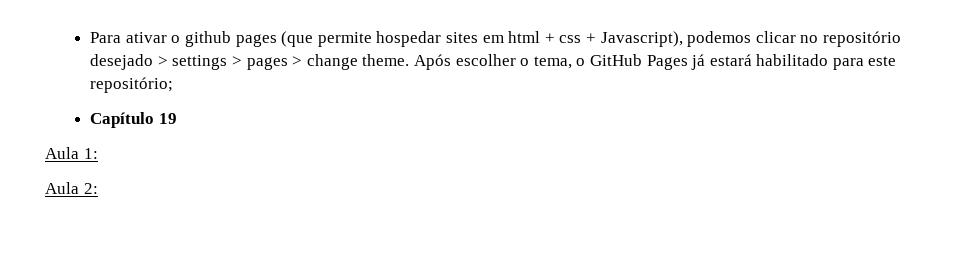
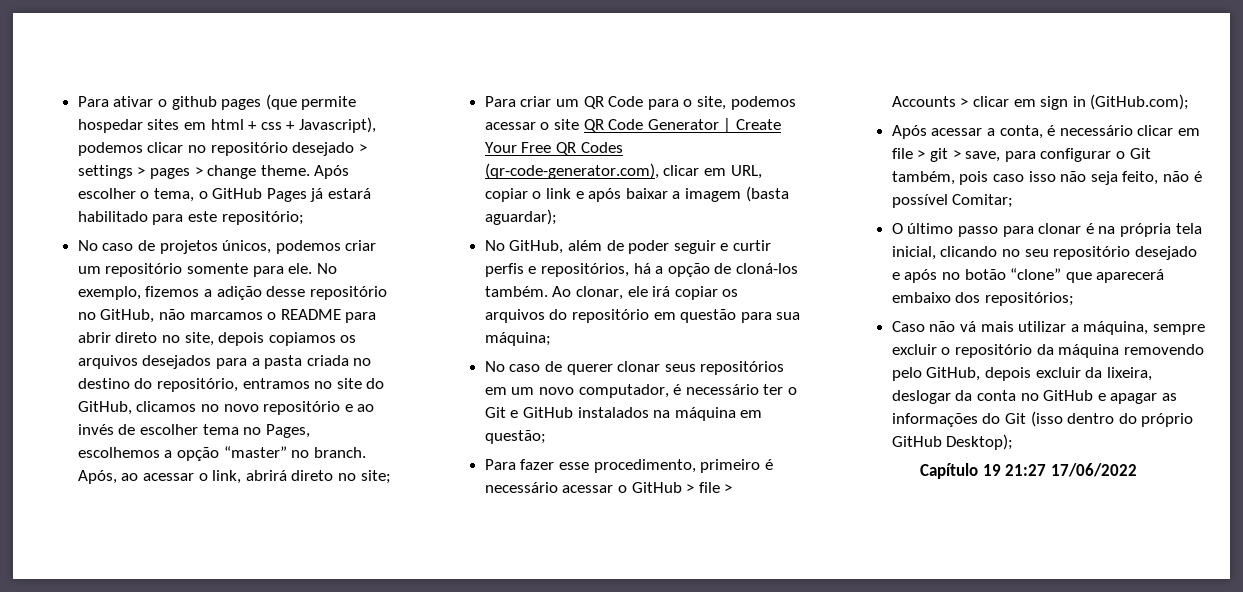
- Capítulo 19
- Aula 1:
- Aula 2:
+ No caso de projetos únicos, podemos criar um repositório somente para ele. No exemplo, fizemos a adição desse repositório no GitHub, não marcamos o README para abrir direto no site, depois copiamos os arquivos desejados para a pasta criada no destino do repositório, entramos no site do GitHub, clicamos no novo repositório e ao invés de escolher tema no Pages, escolhemos a opção “master” no branch. Após, ao acessar o link, abrirá direto no site;
+ Para criar um QR Code para o site, podemos acessar o site QR Code Generator | Create Your Free QR Codes (qr-code-generator.com), clicar em URL, copiar o link e após baixar a imagem (basta aguardar);
+ No GitHub, além de poder seguir e curtir perfis e repositórios, há a opção de cloná-los também. Ao clonar, ele irá copiar os arquivos do repositório em questão para sua máquina;
+ No caso de querer clonar seus repositórios em um novo computador, é necessário ter o Git e GitHub instalados na máquina em questão;
+ Para fazer esse procedimento, primeiro é necessário acessar o GitHub > file > Accounts > clicar em sign in (GitHub.com);
+ Após acessar a conta, é necessário clicar em file > git > save, para configurar o Git também, pois caso isso não seja feito, não é possível Comitar;
+ O último passo para clonar é na própria tela inicial, clicando no seu repositório desejado e após no botão “clone” que aparecerá embaixo dos repositórios;
+ Caso não vá mais utilizar a máquina, sempre excluir o repositório da máquina removendo pelo GitHub, depois excluir da lixeira, deslogar da conta no GitHub e apagar as informações do Git (isso dentro do próprio GitHub Desktop);
+ Capítulo 19 21:27 17/06/2022

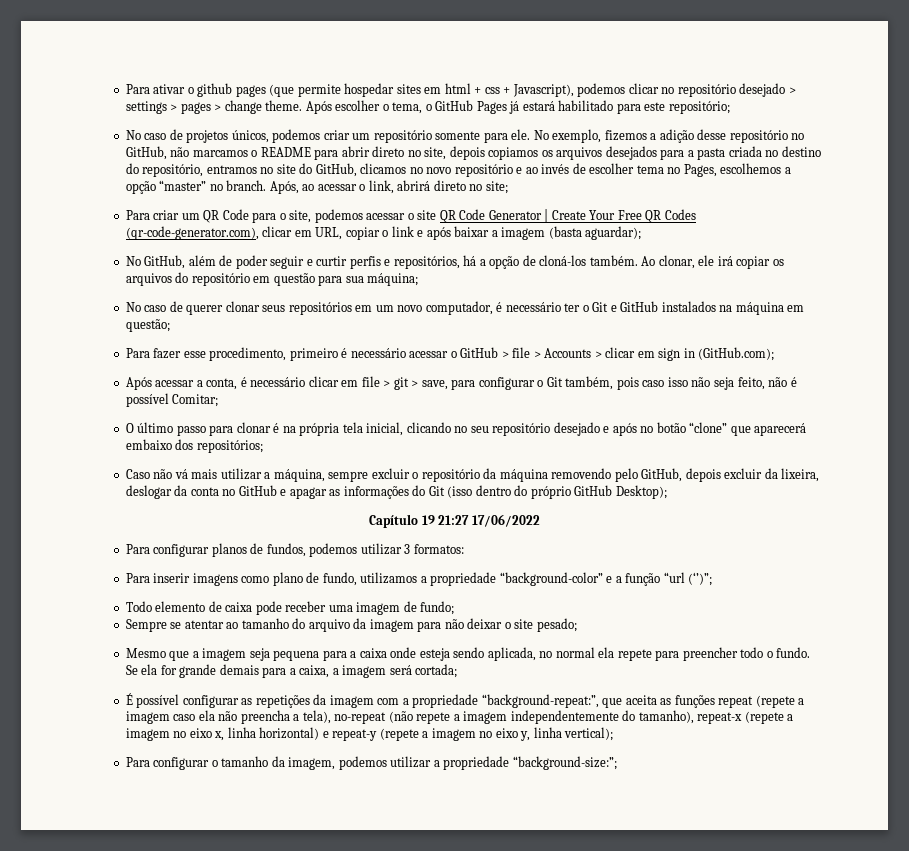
+ Para configurar planos de fundos, podemos utilizar 3 formatos:
+ Para inserir imagens como plano de fundo, utilizamos a propriedade “background-color” e a função “url (‘’)”;
+ Todo elemento de caixa pode receber uma imagem de fundo;
+ Sempre se atentar ao tamanho do arquivo da imagem para não deixar o site pesado;
+ Mesmo que a imagem seja pequena para a caixa onde esteja sendo aplicada, no normal ela repete para preencher todo o fundo. Se ela for grande demais para a caixa, a imagem será cortada;
+ É possível configurar as repetições da imagem com a propriedade “background-repeat:”, que aceita as funções repeat (repete a imagem caso ela não preencha a tela), no-repeat (não repete a imagem independentemente do tamanho), repeat-x (repete a imagem no eixo x, linha horizontal) e repeat-y (repete a imagem no eixo y, linha vertical);
+ Para configurar o tamanho da imagem, podemos utilizar a propriedade “background-size:”;

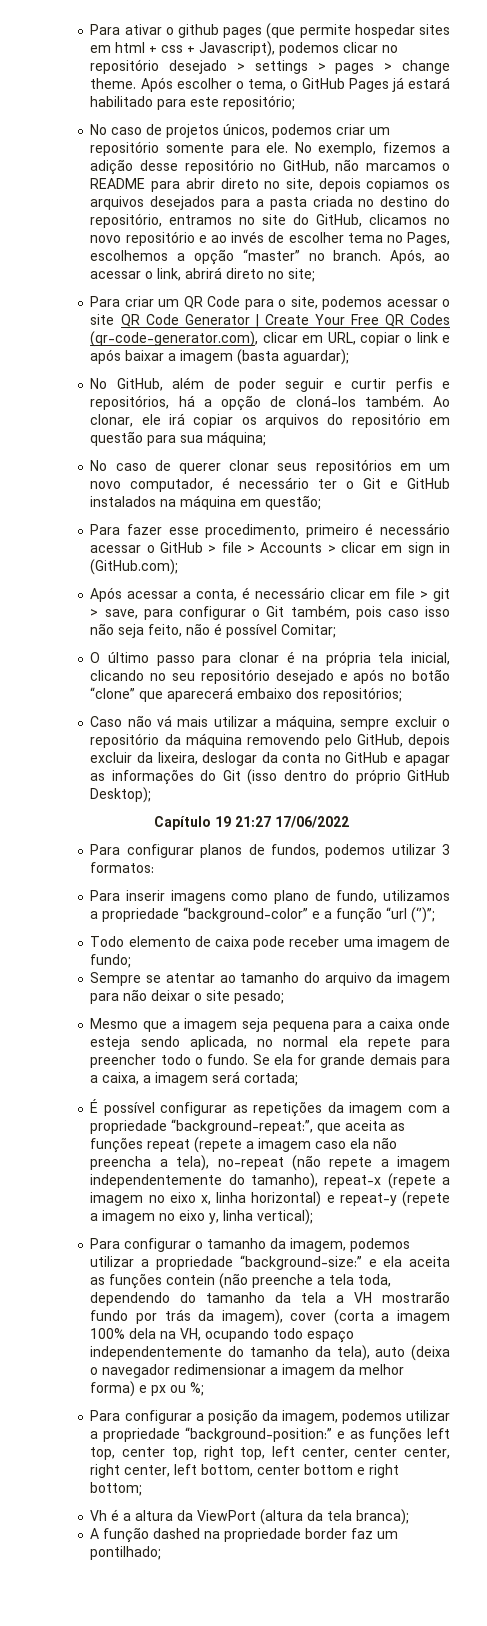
- Para configurar o tamanho da imagem, podemos utilizar a propriedade “background-size:”;
+ Para configurar o tamanho da imagem, podemos utilizar a propriedade “background-size:” e ela aceita as funções contein (não preenche a tela toda, dependendo do tamanho da tela a VH mostrarão fundo por trás da imagem), cover (corta a imagem 100% dela na VH, ocupando todo espaço independentemente do tamanho da tela), auto (deixa o navegador redimensionar a imagem da melhor forma) e px ou %;
+ Para configurar a posição da imagem, podemos utilizar a propriedade “background-position:” e as funções left top, center top, right top, left center, center center, right center, left bottom, center bottom e right bottom;
+ Vh é a altura da ViewPort (altura da tela branca);
+ A função dashed na propriedade border faz um pontilhado;

